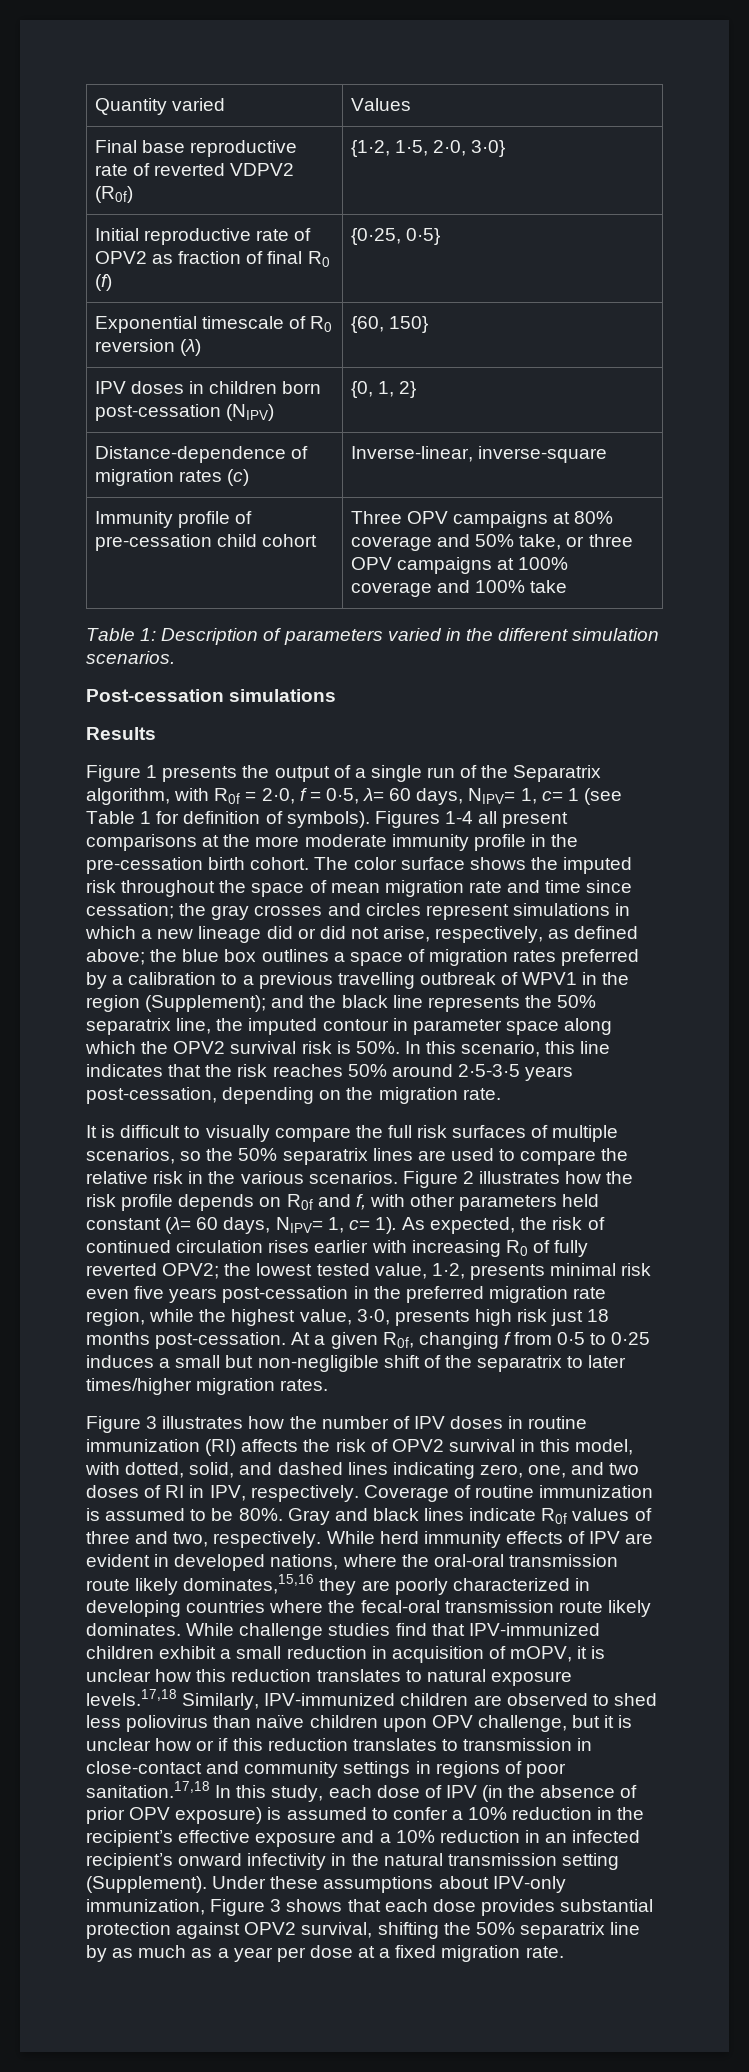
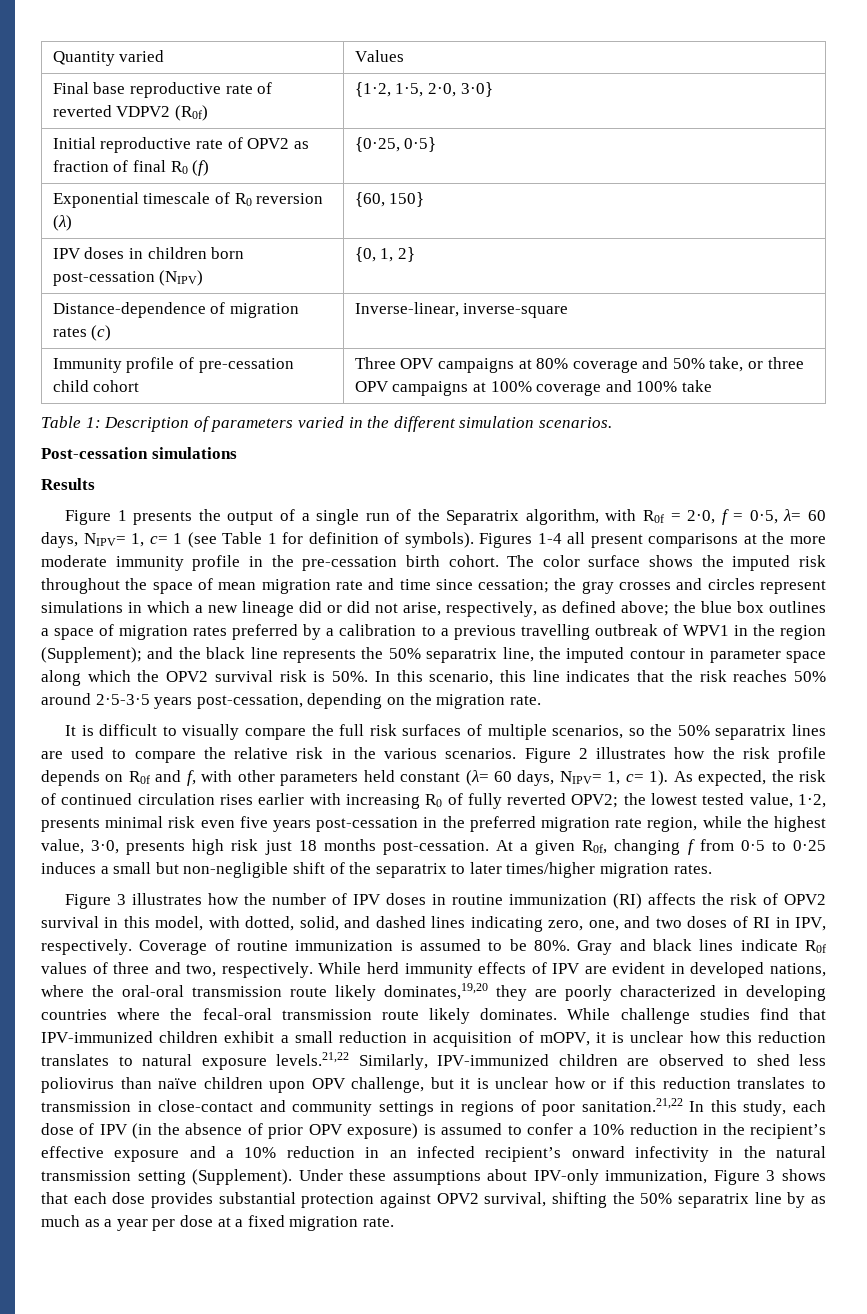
- While herd immunity effects of IPV are evident in developed nations, where the oral-oral transmission route likely dominates,15,16 they are poorly characterized in developing countries where the fecal-oral transmission route likely dominates.
+ While herd immunity effects of IPV are evident in developed nations, where the oral-oral transmission route likely dominates,19,20 they are poorly characterized in developing countries where the fecal-oral transmission route likely dominates.
- While challenge studies find that IPV-immunized children exhibit a small reduction in acquisition of mOPV, it is unclear how this reduction translates to natural exposure levels.17,18 Similarly, IPV-immunized children are observed to shed less poliovirus than naïve children upon OPV challenge, but it is unclear how or if this reduction translates to transmission in close-contact and community settings in regions of poor sanitation.17,18 In this study, each dose of IPV (in the absence of prior OPV exposure) is assumed to confer a 10% reduction in the recipient’s effective exposure and a 10% reduction in an infected recipient’s onward infectivity in the natural transmission setting (Supplement).
+ While challenge studies find that IPV-immunized children exhibit a small reduction in acquisition of mOPV, it is unclear how this reduction translates to natural exposure levels.21,22 Similarly, IPV-immunized children are observed to shed less poliovirus than naïve children upon OPV challenge, but it is unclear how or if this reduction translates to transmission in close-contact and community settings in regions of poor sanitation.21,22 In this study, each dose of IPV (in the absence of prior OPV exposure) is assumed to confer a 10% reduction in the recipient’s effective exposure and a 10% reduction in an infected recipient’s onward infectivity in the natural transmission setting (Supplement).

